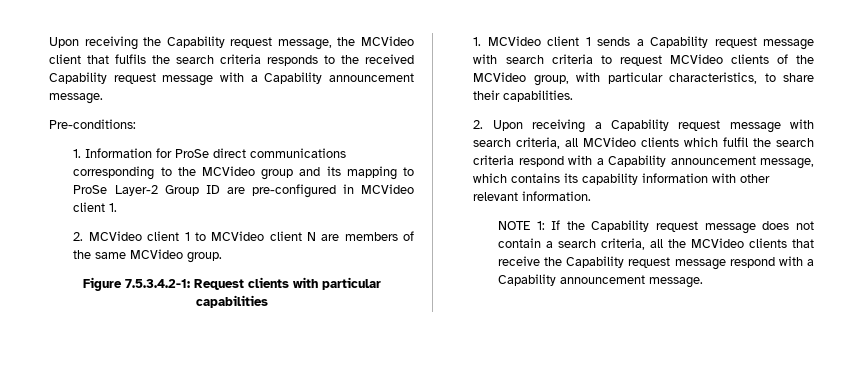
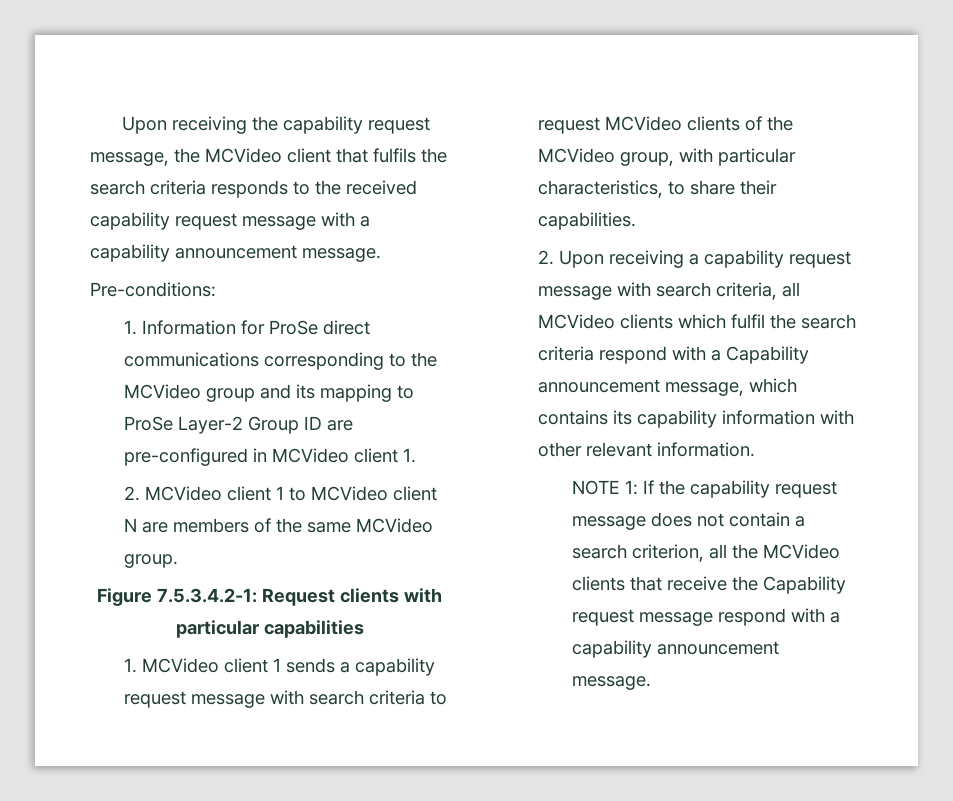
- Upon receiving the Capability request message, the MCVideo client that fulfils the search criteria responds to the received Capability request message with a Capability announcement message.
+ Upon receiving the capability request message, the MCVideo client that fulfils the search criteria responds to the received capability request message with a capability announcement message.
- 1. MCVideo client 1 sends a Capability request message with search criteria to request MCVideo clients of the MCVideo group, with particular characteristics, to share their capabilities.
+ 1. MCVideo client 1 sends a capability request message with search criteria to request MCVideo clients of the MCVideo group, with particular characteristics, to share their capabilities.
- 2. Upon receiving a Capability request message with search criteria, all MCVideo clients which fulfil the search criteria respond with a Capability announcement message, which contains its capability information with other relevant information.
+ 2. Upon receiving a capability request message with search criteria, all MCVideo clients which fulfil the search criteria respond with a Capability announcement message, which contains its capability information with other relevant information.
- NOTE 1: If the Capability request message does not contain a search criteria, all the MCVideo clients that receive the Capability request message respond with a Capability announcement message.
+ NOTE 1: If the capability request message does not contain a search criterion, all the MCVideo clients that receive the Capability request message respond with a capability announcement message.

